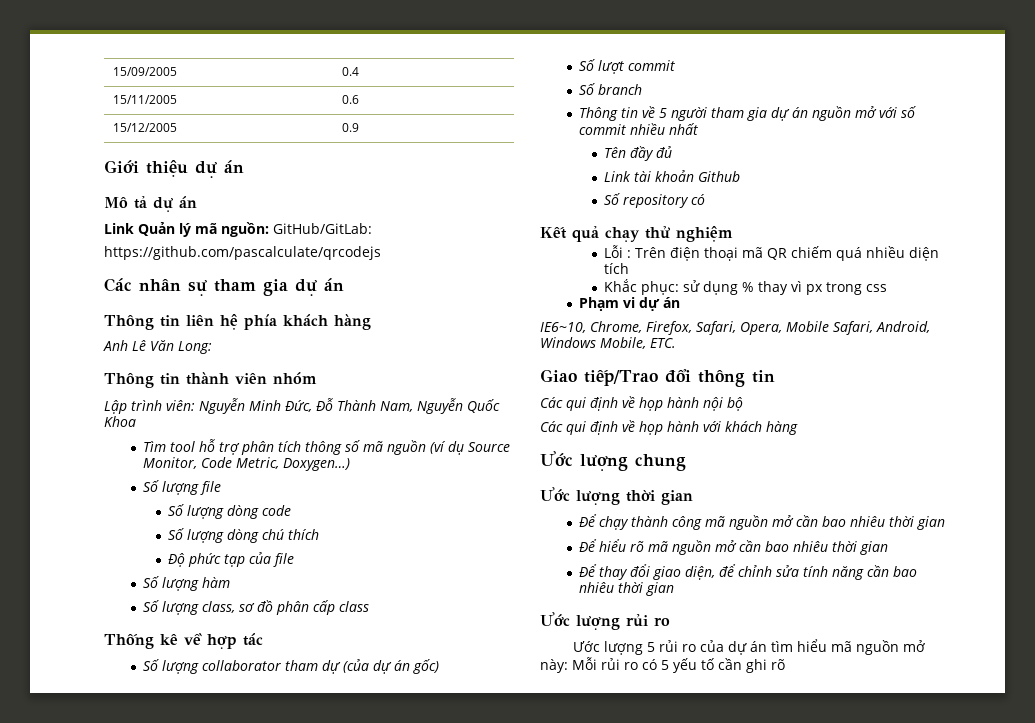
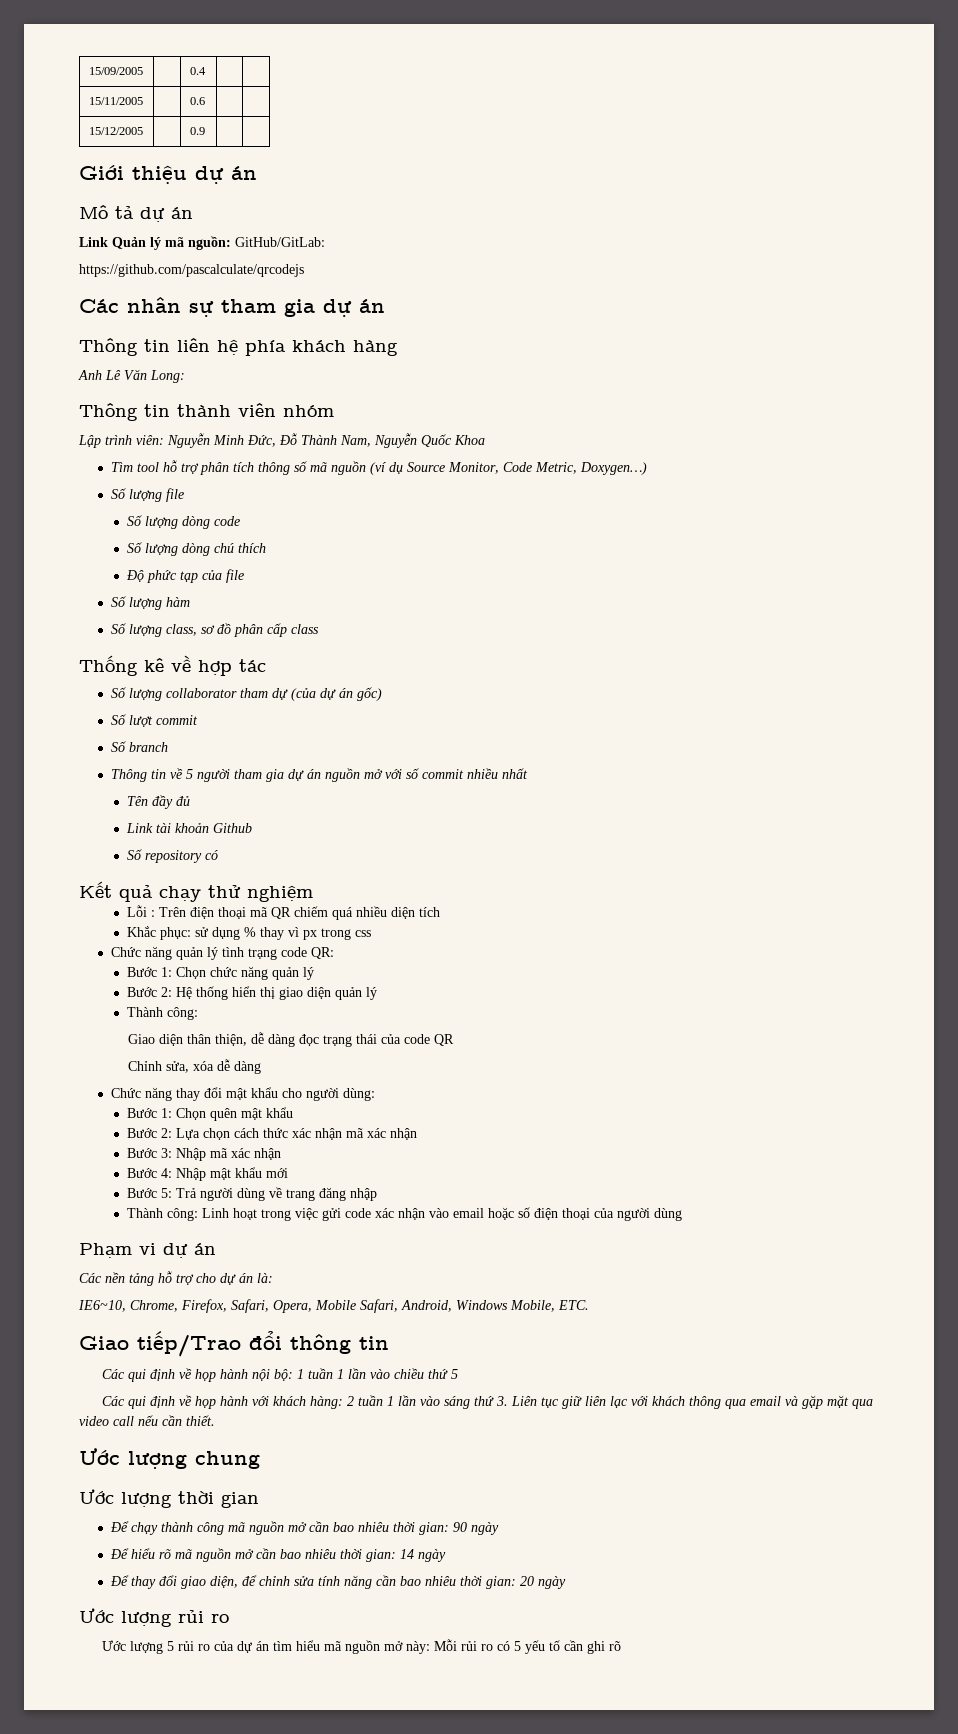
+ Chức năng quản lý tình trạng code QR:
+ Bước 1: Chọn chức năng quản lý
+ Bước 2: Hệ thống hiển thị giao diện quản lý
+ Thành công:
+ Giao diện thân thiện, dễ dàng đọc trạng thái của code QR
+ Chỉnh sửa, xóa dễ dàng
+ Chức năng thay đổi mật khẩu cho người dùng:
+ Bước 1: Chọn quên mật khẩu
+ Bước 2: Lựa chọn cách thức xác nhận mã xác nhận
+ Bước 3: Nhập mã xác nhận
+ Bước 4: Nhập mật khẩu mới
+ Bước 5: Trả người dùng về trang đăng nhập
+ Thành công: Linh hoạt trong việc gửi code xác nhận vào email hoặc số điện thoại của người dùng
  Phạm vi dự án
+ Các nền tảng hỗ trợ cho dự án là:
- Các qui định về họp hành nội bộ
+ Các qui định về họp hành nội bộ: 1 tuần 1 lần vào chiều thứ 5
- Các qui định về họp hành với khách hàng
+ Các qui định về họp hành với khách hàng: 2 tuần 1 lần vào sáng thứ 3. Liên tục giữ liên lạc với khách thông qua email và gặp mặt qua video call nếu cần thiết.
- Để chạy thành công mã nguồn mở cần bao nhiêu thời gian
+ Để chạy thành công mã nguồn mở cần bao nhiêu thời gian: 90 ngày
- Để hiểu rõ mã nguồn mở cần bao nhiêu thời gian
+ Để hiểu rõ mã nguồn mở cần bao nhiêu thời gian: 14 ngày
- Để thay đổi giao diện, để chỉnh sửa tính năng cần bao nhiêu thời gian
+ Để thay đổi giao diện, để chỉnh sửa tính năng cần bao nhiêu thời gian: 20 ngày

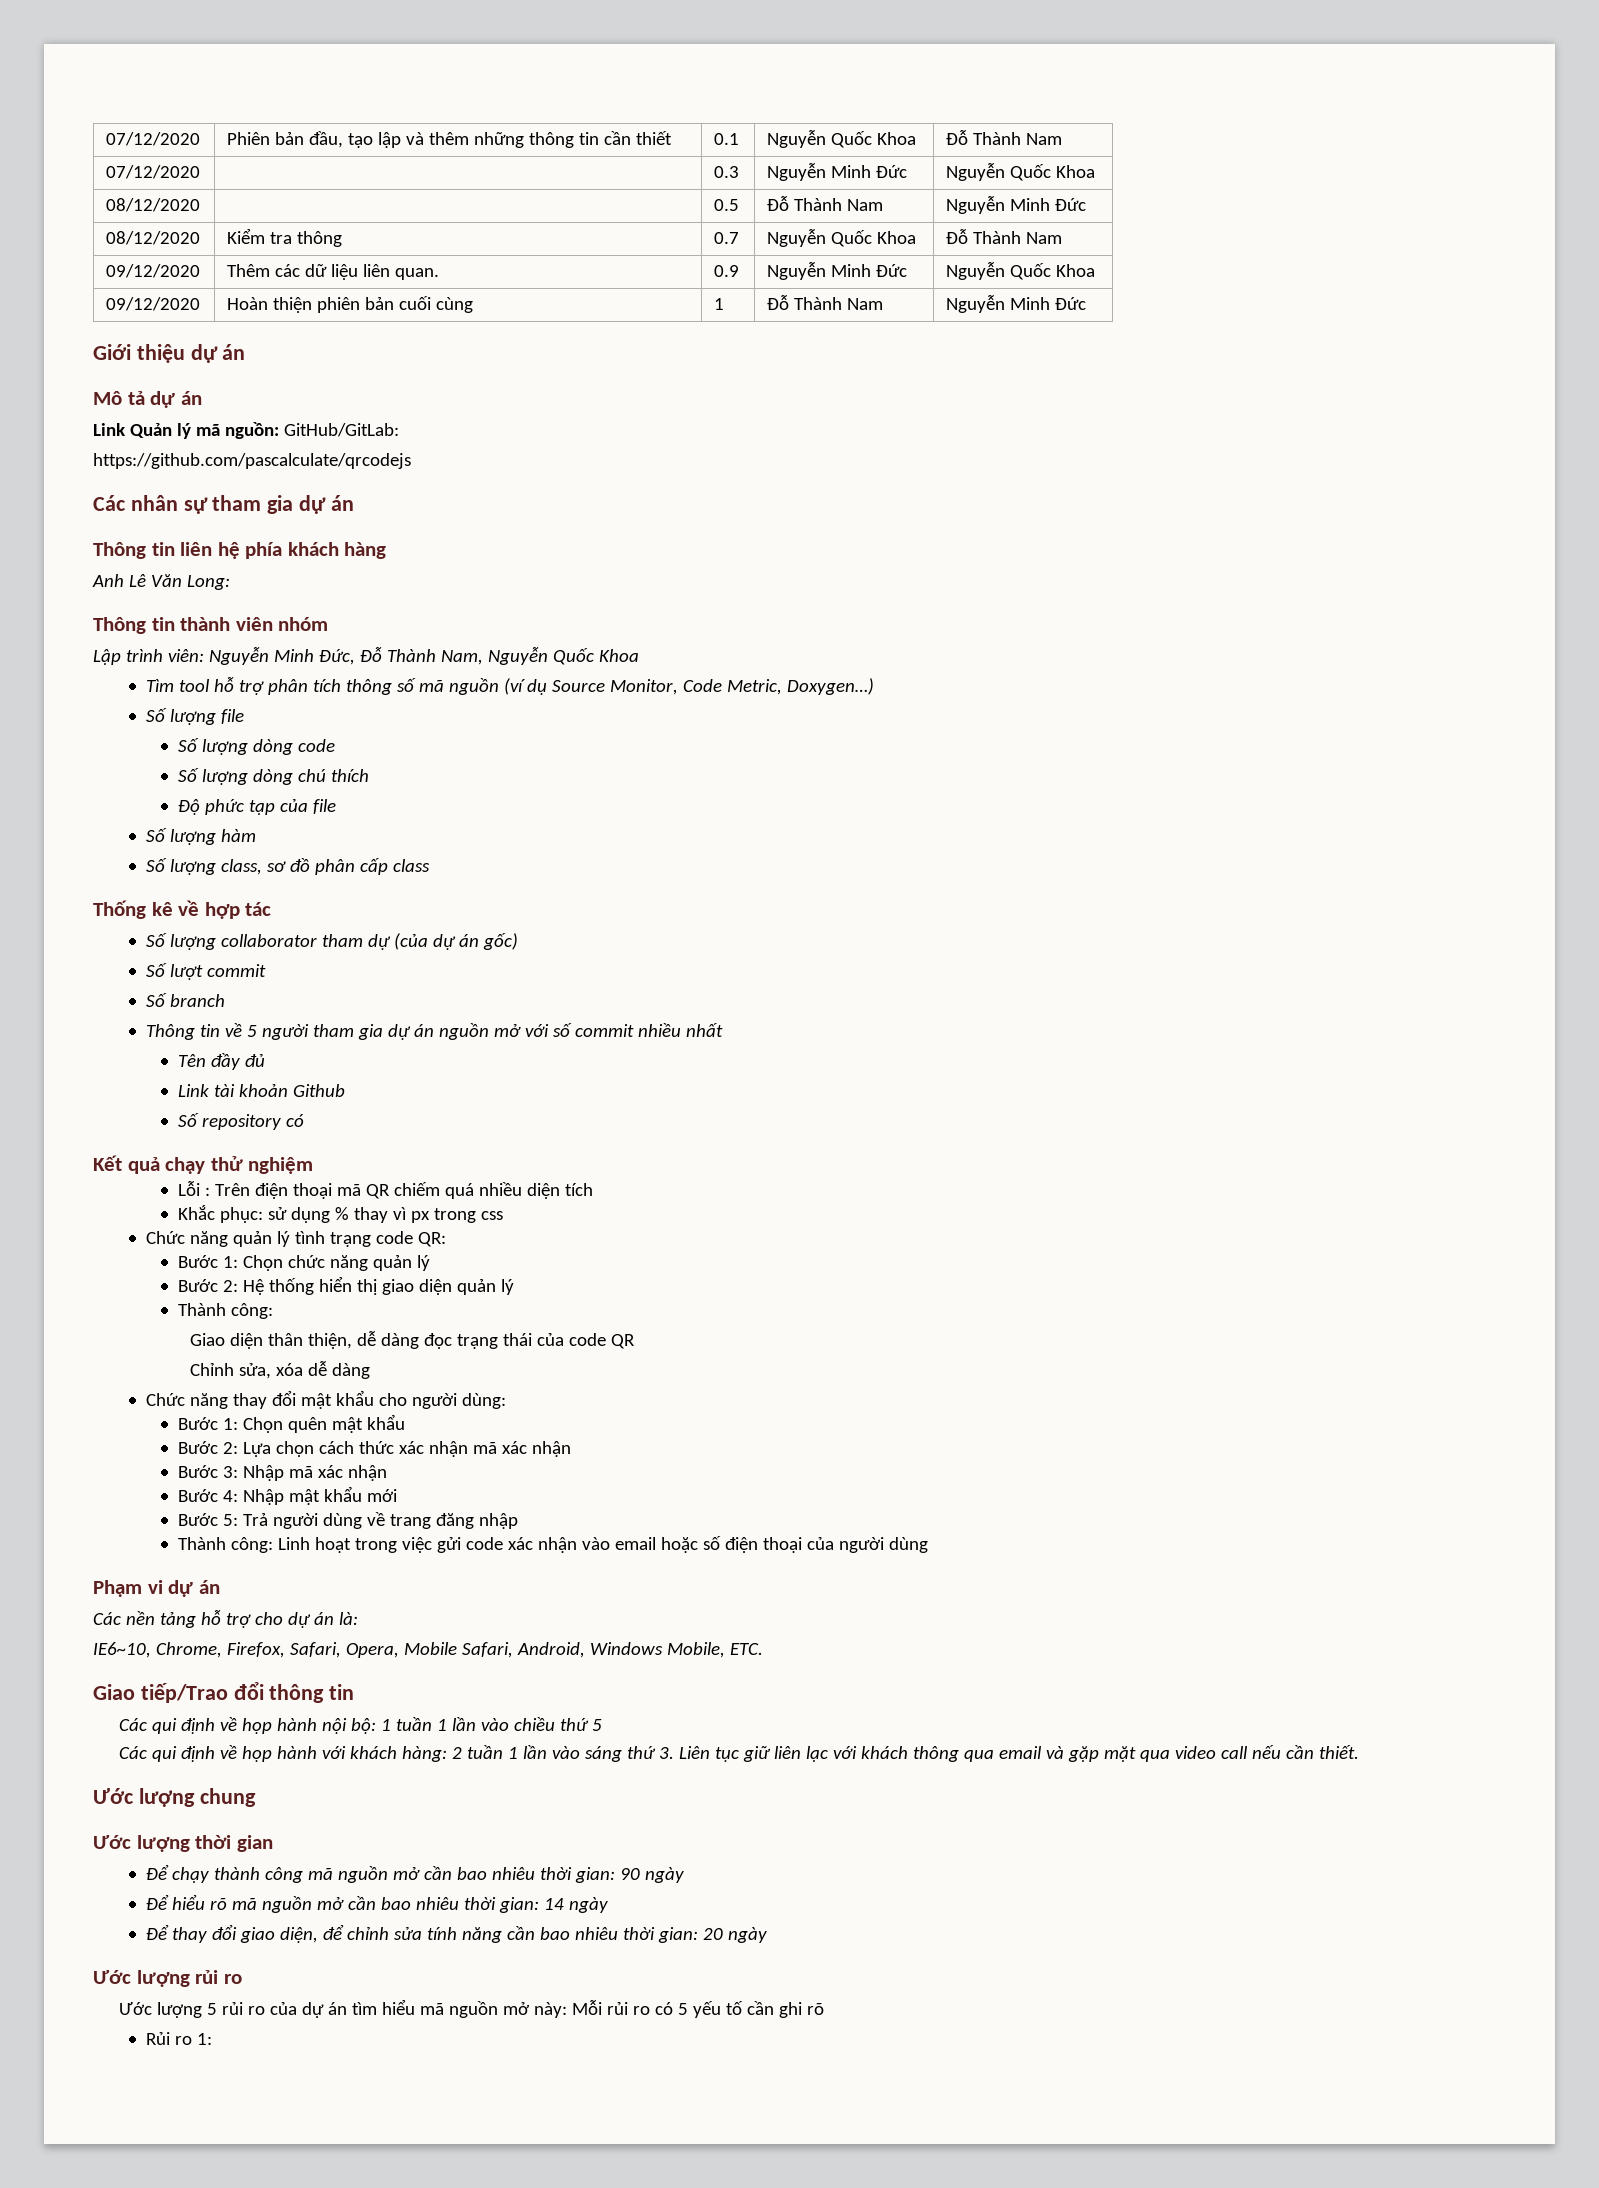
- 15/09/2005 | | 0.4 | |
- 15/11/2005 | | 0.6 | |
- 15/12/2005 | | 0.9 | |
+ 07/12/2020 | Phiên bản đầu, tạo lập và thêm những thông tin cần thiết | 0.1 | Nguyễn Quốc Khoa | Đỗ Thành Nam
+ 07/12/2020 | | 0.3 | Nguyễn Minh Đức | Nguyễn Quốc Khoa
+ 08/12/2020 | | 0.5 | Đỗ Thành Nam | Nguyễn Minh Đức
+ 08/12/2020 | Kiểm tra thông | 0.7 | Nguyễn Quốc Khoa | Đỗ Thành Nam
+ 09/12/2020 | Thêm các dữ liệu liên quan. | 0.9 | Nguyễn Minh Đức | Nguyễn Quốc Khoa
+ 09/12/2020 | Hoàn thiện phiên bản cuối cùng | 1 | Đỗ Thành Nam | Nguyễn Minh Đức
+ Rủi ro 1:

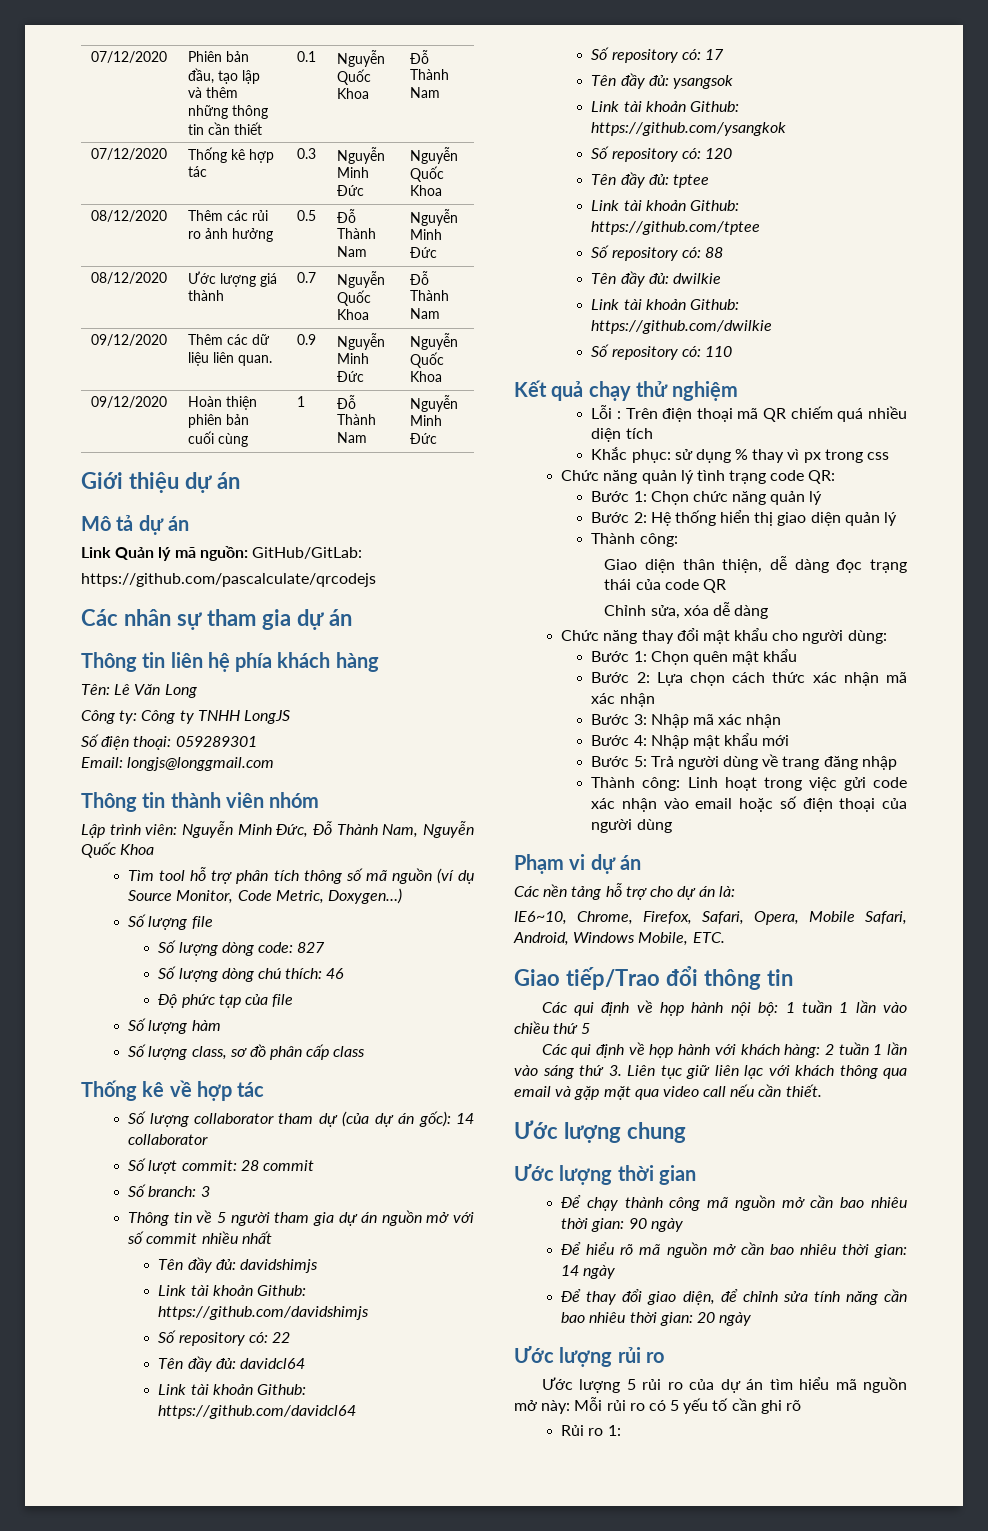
- 07/12/2020 | | 0.3 | Nguyễn Minh Đức | Nguyễn Quốc Khoa
+ 07/12/2020 | Thống kê hợp tác | 0.3 | Nguyễn Minh Đức | Nguyễn Quốc Khoa
- 08/12/2020 | | 0.5 | Đỗ Thành Nam | Nguyễn Minh Đức
+ 08/12/2020 | Thêm các rủi ro ảnh hưởng | 0.5 | Đỗ Thành Nam | Nguyễn Minh Đức
- 08/12/2020 | Kiểm tra thông | 0.7 | Nguyễn Quốc Khoa | Đỗ Thành Nam
+ 08/12/2020 | Ước lượng giá thành | 0.7 | Nguyễn Quốc Khoa | Đỗ Thành Nam
- Anh Lê Văn Long:
+ Tên: Lê Văn Long
+ Công ty: Công ty TNHH LongJS
+ Số điện thoại: 059289301
+ Email: longjs@longgmail.com
- Số lượng dòng code
+ Số lượng dòng code: 827
- Số lượng dòng chú thích
+ Số lượng dòng chú thích: 46
- Số lượng collaborator tham dự (của dự án gốc)
+ Số lượng collaborator tham dự (của dự án gốc): 14 collaborator
- Số lượt commit
+ Số lượt commit: 28 commit
- Số branch
+ Số branch: 3
- Tên đầy đủ
- Link tài khoản Github
- Số repository có
+ Tên đầy đủ: davidshimjs
+ Link tài khoản Github: https://github.com/davidshimjs
+ Số repository có: 22
+ Tên đầy đủ: davidcl64
+ Link tài khoản Github: https://github.com/davidcl64
+ Số repository có: 17
+ Tên đầy đủ: ysangsok
+ Link tài khoản Github: https://github.com/ysangkok
+ Số repository có: 120
+ Tên đầy đủ: tptee
+ Link tài khoản Github: https://github.com/tptee
+ Số repository có: 88
+ Tên đầy đủ: dwilkie
+ Link tài khoản Github: https://github.com/dwilkie
+ Số repository có: 110

